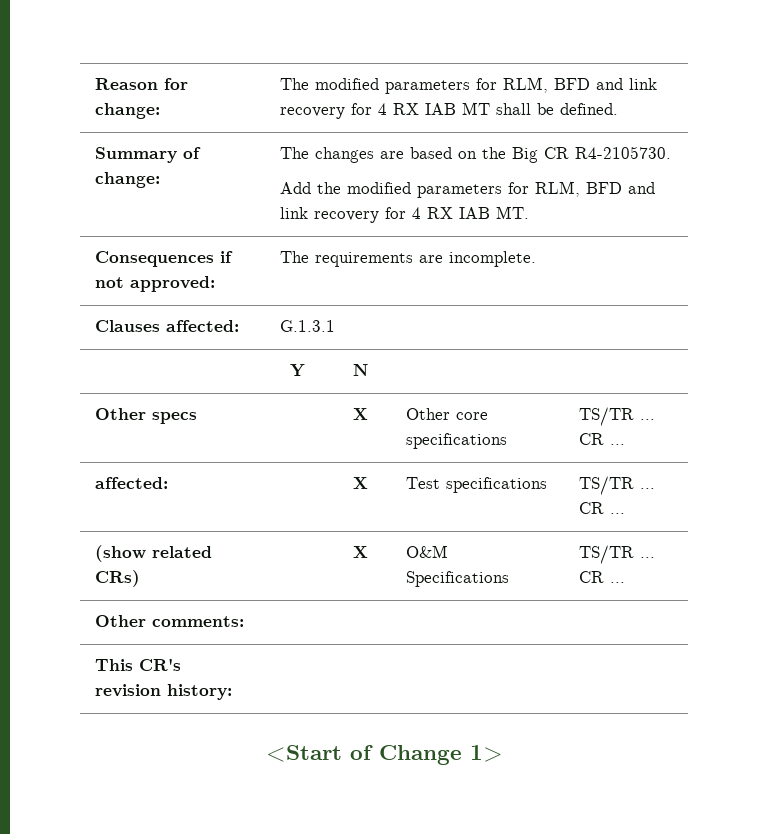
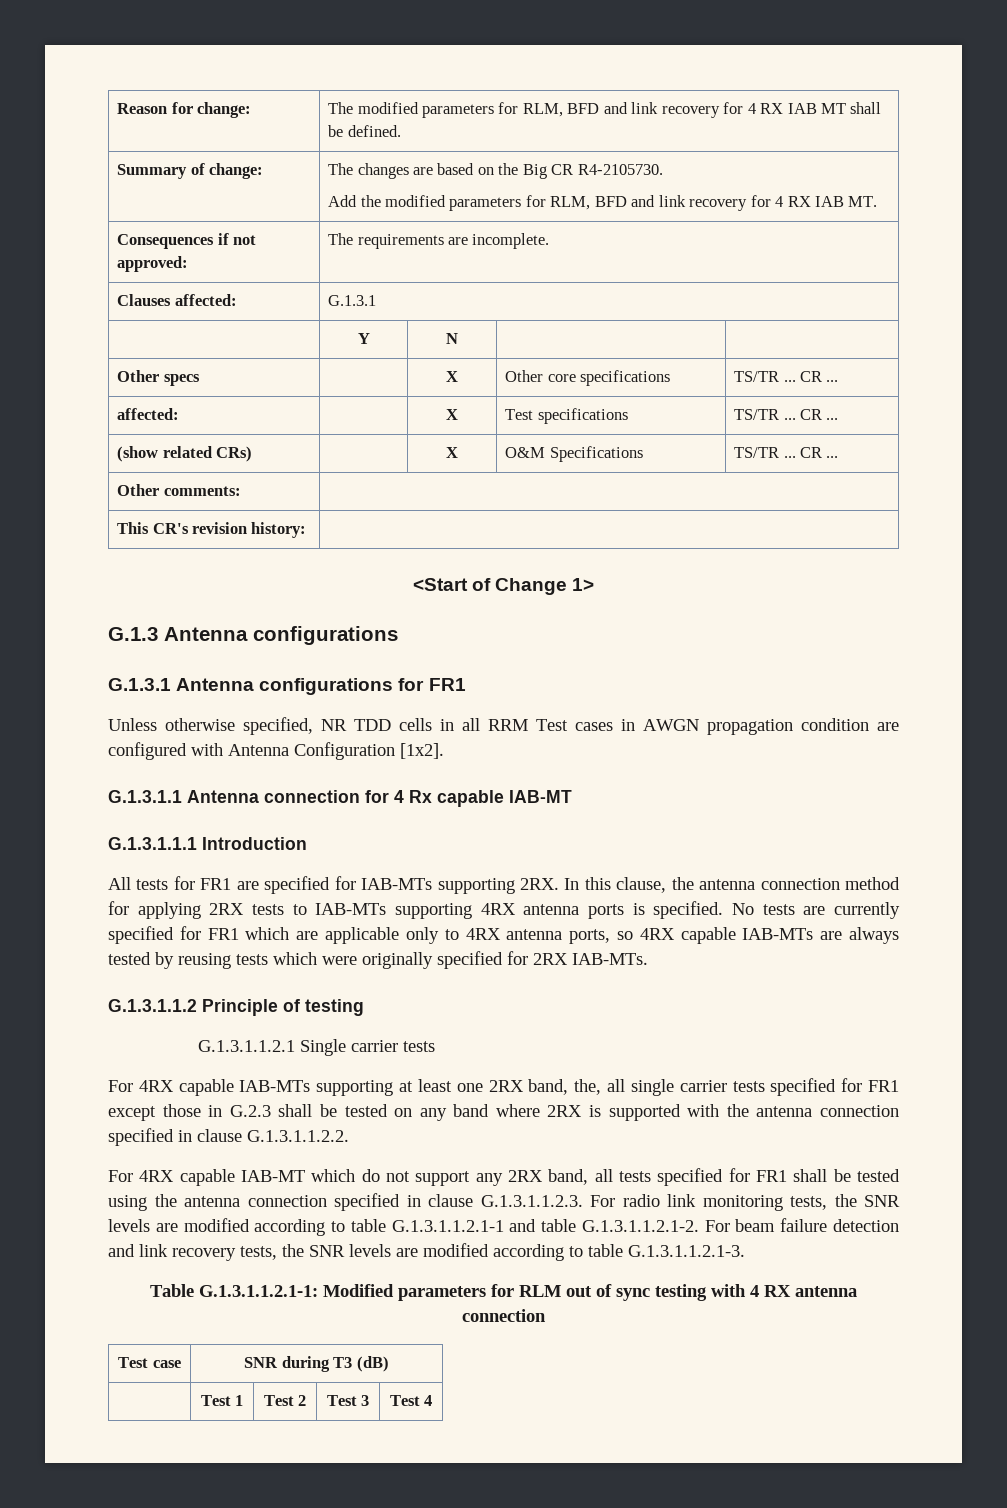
+ G.1.3 Antenna configurations
+ G.1.3.1 Antenna configurations for FR1
+ Unless otherwise specified, NR TDD cells in all RRM Test cases in AWGN propagation condition are configured with Antenna Configuration [1x2].
+ G.1.3.1.1 Antenna connection for 4 Rx capable IAB-MT
+ G.1.3.1.1.1 Introduction
+ All tests for FR1 are specified for IAB-MTs supporting 2RX. In this clause, the antenna connection method for applying 2RX tests to IAB-MTs supporting 4RX antenna ports is specified. No tests are currently specified for FR1 which are applicable only to 4RX antenna ports, so 4RX capable IAB-MTs are always tested by reusing tests which were originally specified for 2RX IAB-MTs.
+ G.1.3.1.1.2 Principle of testing
+ G.1.3.1.1.2.1 Single carrier tests
+ For 4RX capable IAB-MTs supporting at least one 2RX band, the, all single carrier tests specified for FR1 except those in G.2.3 shall be tested on any band where 2RX is supported with the antenna connection specified in clause G.1.3.1.1.2.2.
+ For 4RX capable IAB-MT which do not support any 2RX band, all tests specified for FR1 shall be tested using the antenna connection specified in clause G.1.3.1.1.2.3. For radio link monitoring tests, the SNR levels are modified according to table G.1.3.1.1.2.1-1 and table G.1.3.1.1.2.1-2. For beam failure detection and link recovery tests, the SNR levels are modified according to table G.1.3.1.1.2.1-3.
+ Table G.1.3.1.1.2.1-1: Modified parameters for RLM out of sync testing with 4 RX antenna connection
+ Test case | SNR during T3 (dB)
+ | Test 1 | Test 2 | Test 3 | Test 4

